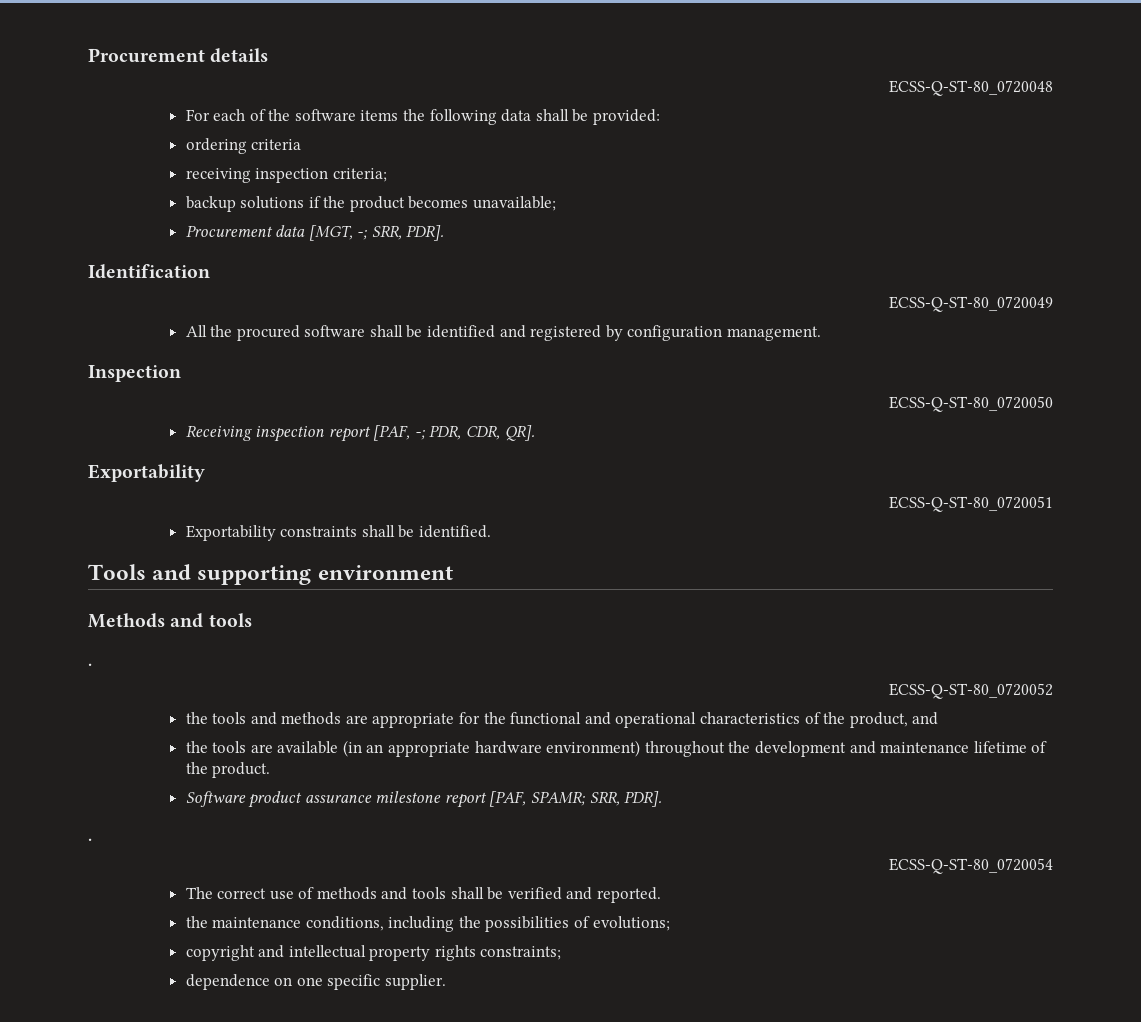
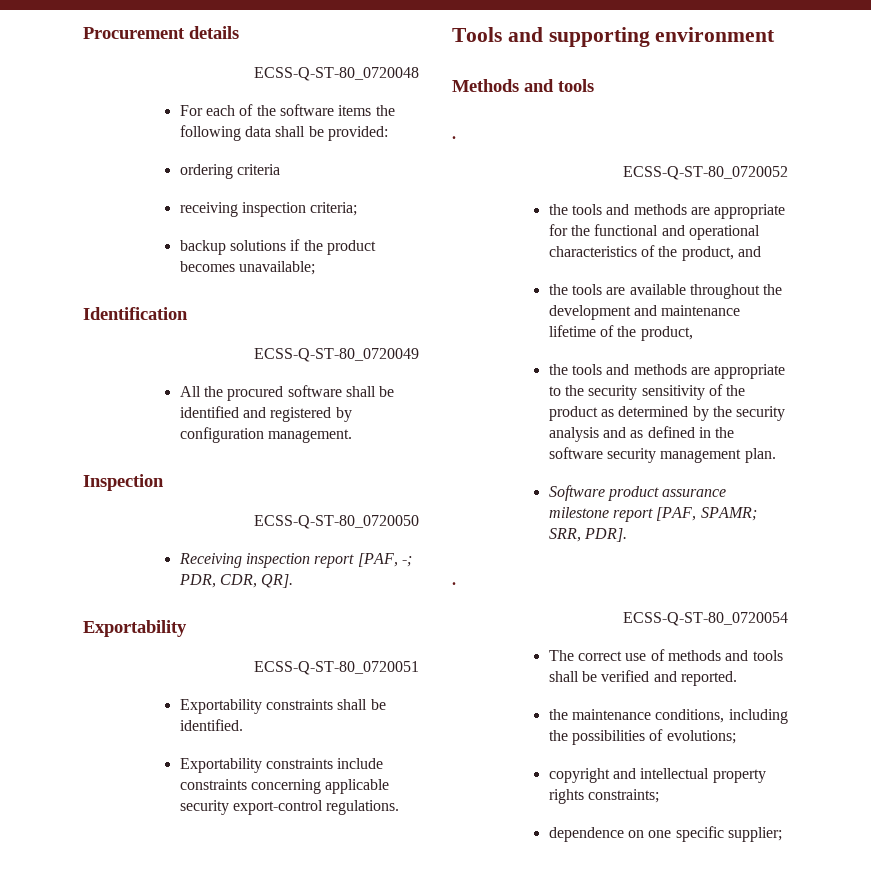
- Procurement data [MGT, -; SRR, PDR].
+ Exportability constraints include constraints concerning applicable security export-control regulations.
- the tools are available (in an appropriate hardware environment) throughout the development and maintenance lifetime of the product.
+ the tools are available throughout the development and maintenance lifetime of the product,
+ the tools and methods are appropriate to the security sensitivity of the product as determined by the security analysis and as defined in the software security management plan.
- dependence on one specific supplier.
+ dependence on one specific supplier;

